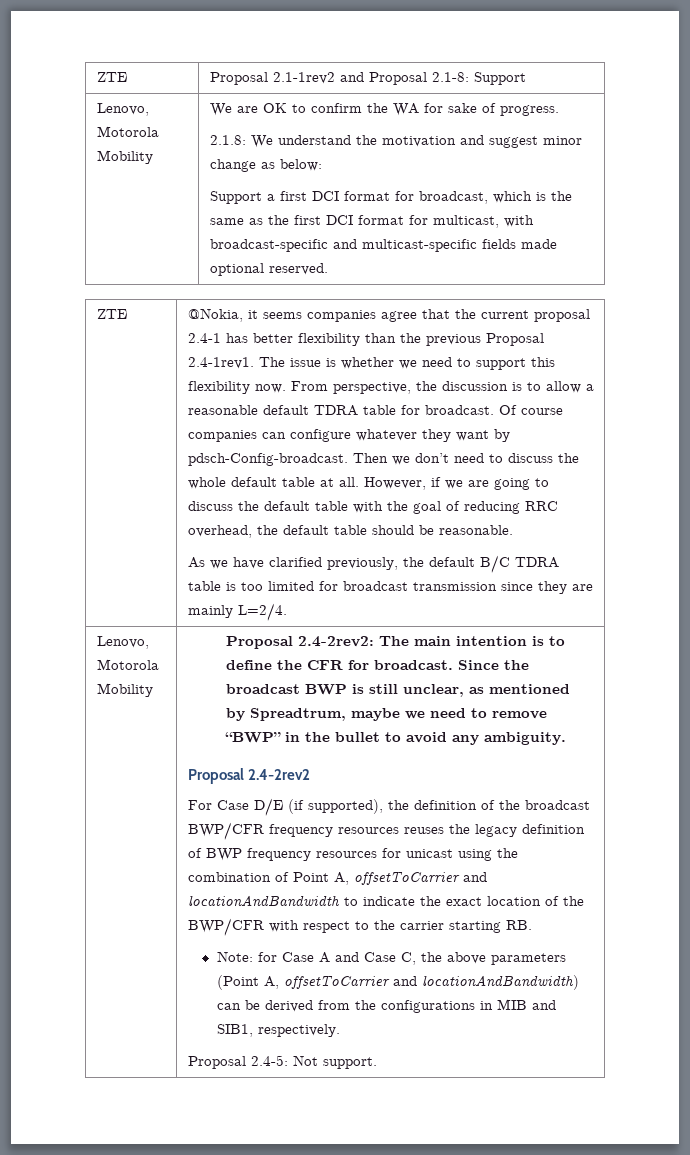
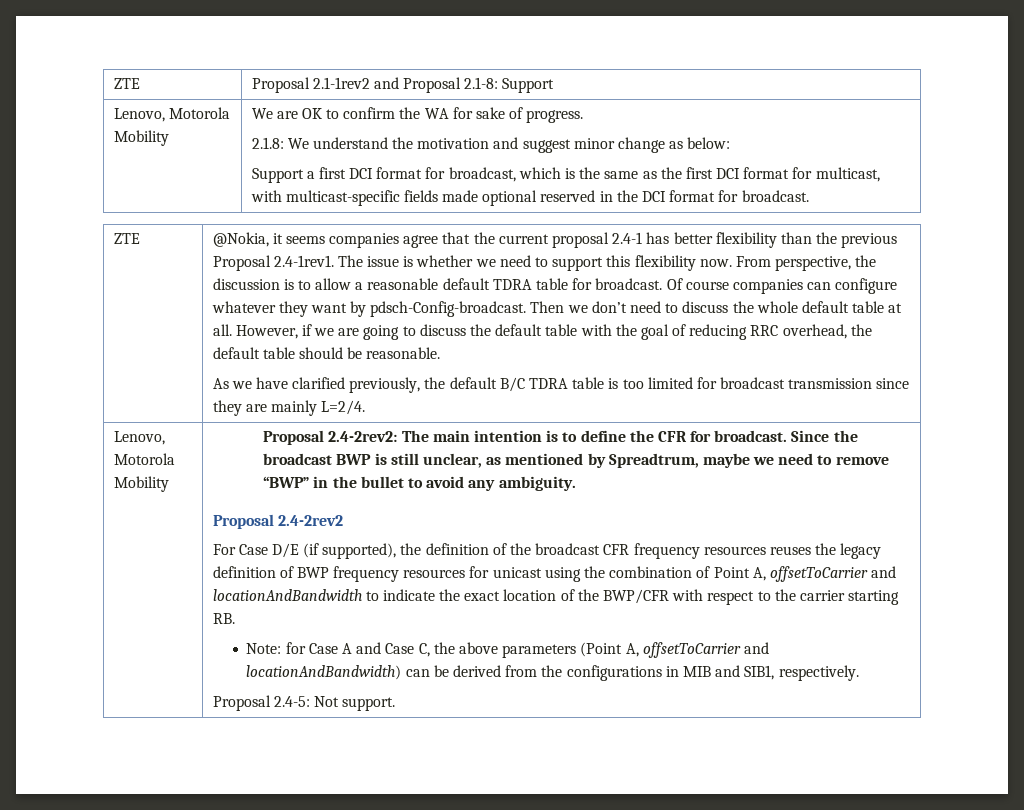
- Support a first DCI format for broadcast, which is the same as the first DCI format for multicast, with broadcast-specific and multicast-specific fields made optional reserved.
+ Support a first DCI format for broadcast, which is the same as the first DCI format for multicast, with multicast-specific fields made optional reserved in the DCI format for broadcast.
- For Case D/E (if supported), the definition of the broadcast BWP/CFR frequency resources reuses the legacy definition of BWP frequency resources for unicast using the combination of Point A, offsetToCarrier and locationAndBandwidth to indicate the exact location of the BWP/CFR with respect to the carrier starting RB.
+ For Case D/E (if supported), the definition of the broadcast CFR frequency resources reuses the legacy definition of BWP frequency resources for unicast using the combination of Point A, offsetToCarrier and locationAndBandwidth to indicate the exact location of the BWP/CFR with respect to the carrier starting RB.

